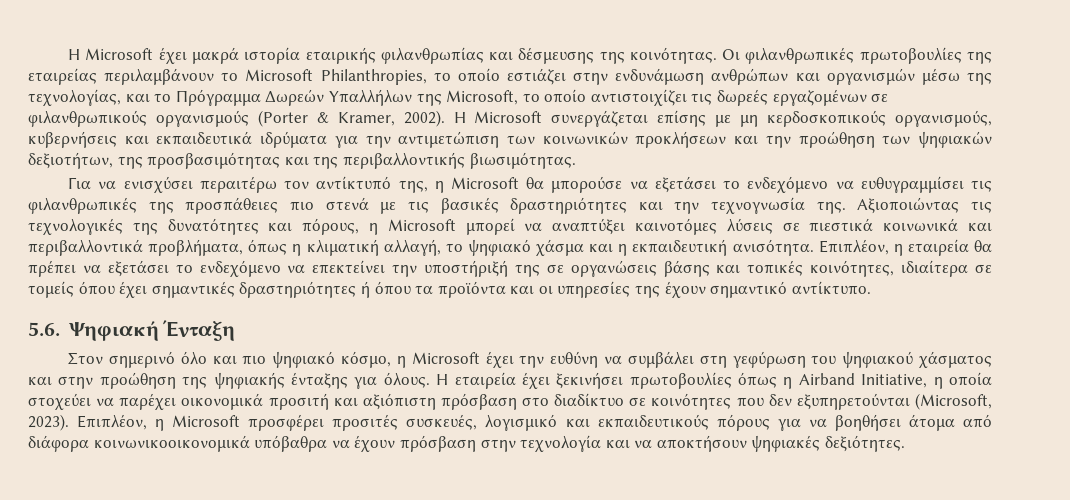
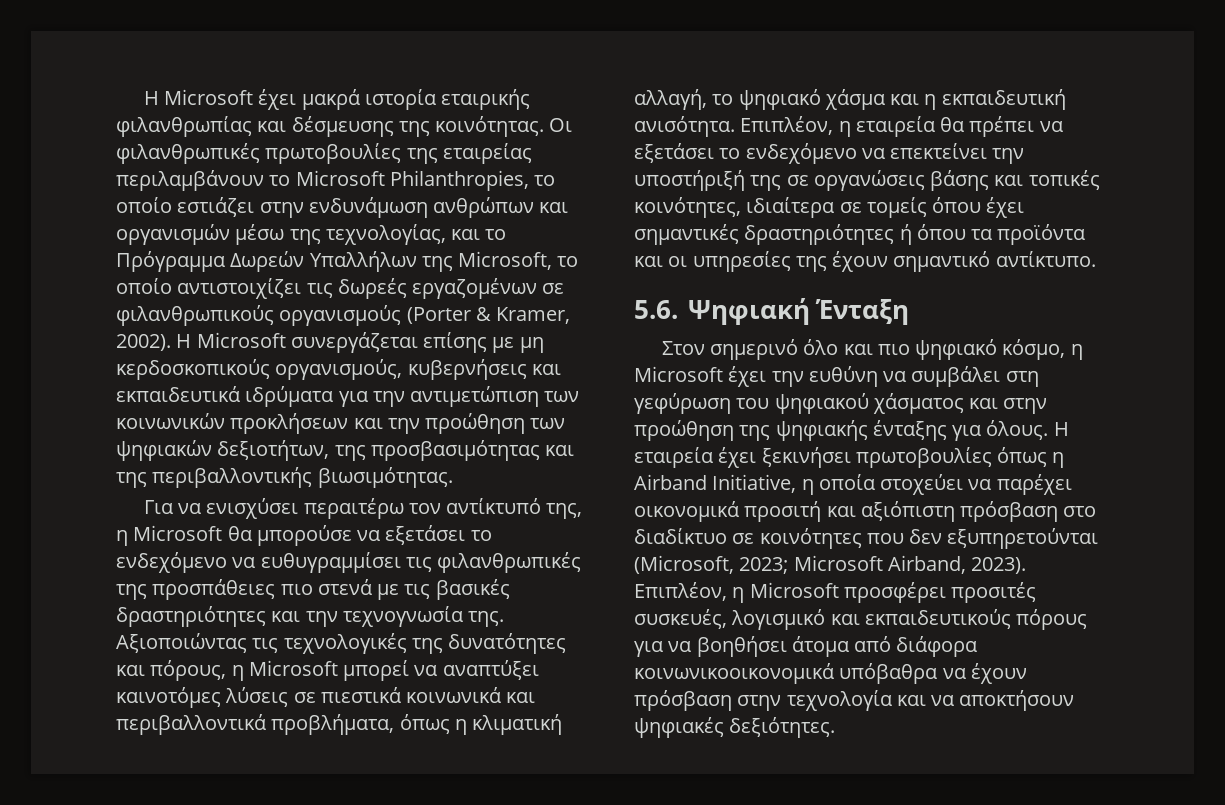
- Η εταιρεία έχει ξεκινήσει πρωτοβουλίες όπως η Airband Initiative, η οποία στοχεύει να παρέχει οικονομικά προσιτή και αξιόπιστη πρόσβαση στο διαδίκτυο σε κοινότητες που δεν εξυπηρετούνται (Microsoft, 2023).
+ Η εταιρεία έχει ξεκινήσει πρωτοβουλίες όπως η Airband Initiative, η οποία στοχεύει να παρέχει οικονομικά προσιτή και αξιόπιστη πρόσβαση στο διαδίκτυο σε κοινότητες που δεν εξυπηρετούνται (Microsoft, 2023; Microsoft Airband, 2023).

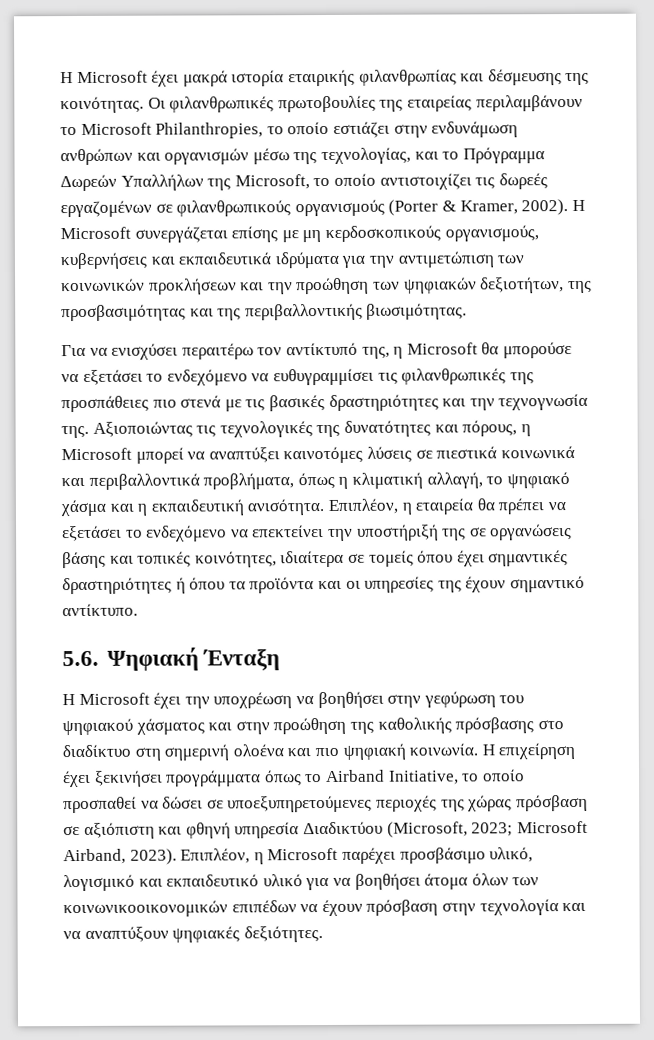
- Στον σημερινό όλο και πιο ψηφιακό κόσμο, η Microsoft έχει την ευθύνη να συμβάλει στη γεφύρωση του ψηφιακού χάσματος και στην προώθηση της ψηφιακής ένταξης για όλους. Η εταιρεία έχει ξεκινήσει πρωτοβουλίες όπως η Airband Initiative, η οποία στοχεύει να παρέχει οικονομικά προσιτή και αξιόπιστη πρόσβαση στο διαδίκτυο σε κοινότητες που δεν εξυπηρετούνται (Microsoft, 2023; Microsoft Airband, 2023).
+ Η Microsoft έχει την υποχρέωση να βοηθήσει στην γεφύρωση του ψηφιακού χάσματος και στην προώθηση της καθολικής πρόσβασης στο διαδίκτυο στη σημερινή ολοένα και πιο ψηφιακή κοινωνία. Η επιχείρηση έχει ξεκινήσει προγράμματα όπως το Airband Initiative, το οποίο προσπαθεί να δώσει σε υποεξυπηρετούμενες περιοχές της χώρας πρόσβαση σε αξιόπιστη και φθηνή υπηρεσία Διαδικτύου (Microsoft, 2023; Microsoft Airband, 2023).
- Επιπλέον, η Microsoft προσφέρει προσιτές συσκευές, λογισμικό και εκπαιδευτικούς πόρους για να βοηθήσει άτομα από διάφορα κοινωνικοοικονομικά υπόβαθρα να έχουν πρόσβαση στην τεχνολογία και να αποκτήσουν ψηφιακές δεξιότητες.
+ Επιπλέον, η Microsoft παρέχει προσβάσιμο υλικό, λογισμικό και εκπαιδευτικό υλικό για να βοηθήσει άτομα όλων των κοινωνικοοικονομικών επιπέδων να έχουν πρόσβαση στην τεχνολογία και να αναπτύξουν ψηφιακές δεξιότητες.

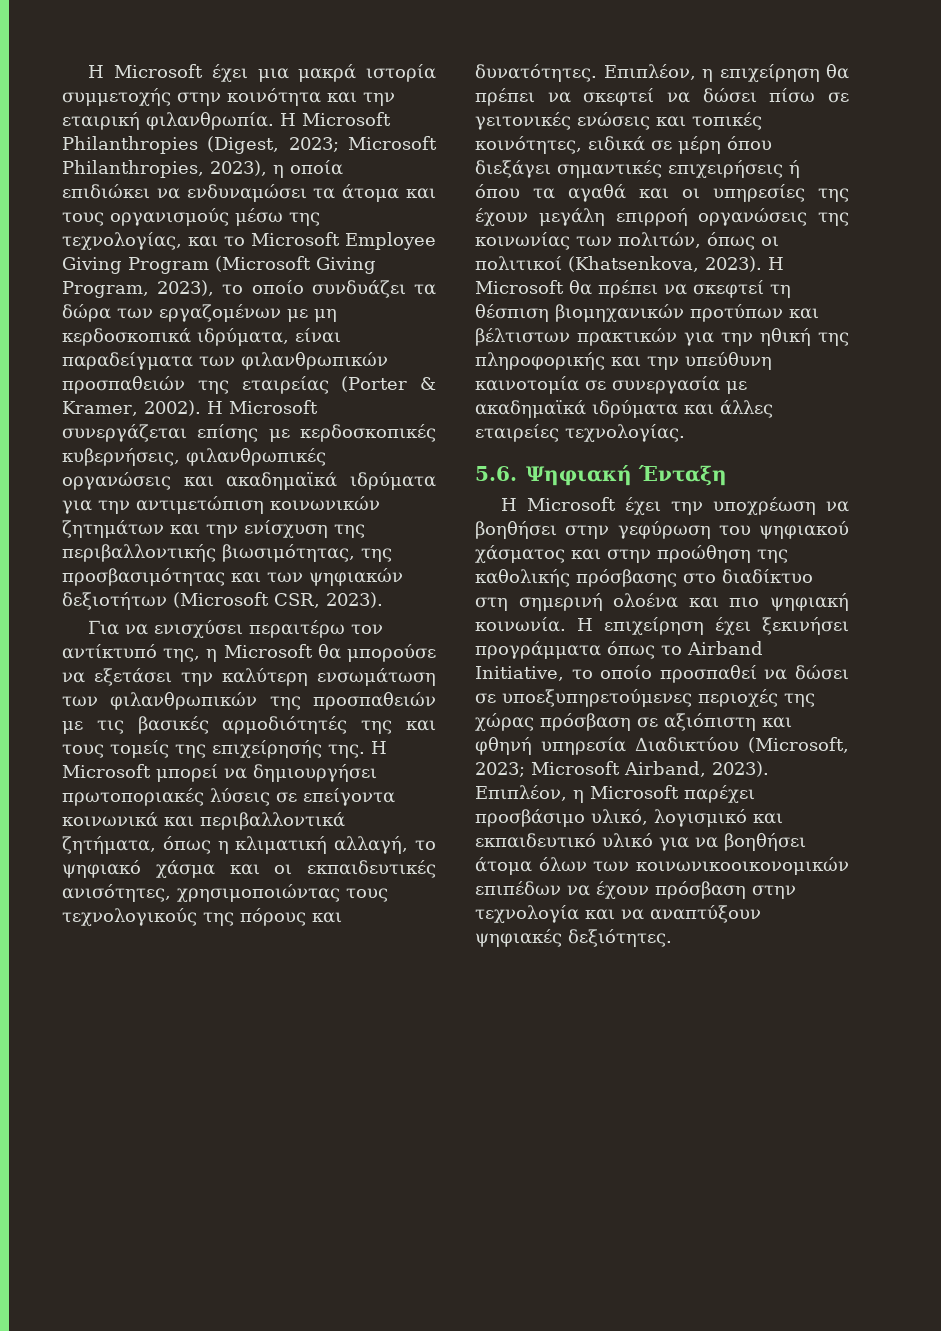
- Η Microsoft έχει μακρά ιστορία εταιρικής φιλανθρωπίας και δέσμευσης της κοινότητας. Οι φιλανθρωπικές πρωτοβουλίες της εταιρείας περιλαμβάνουν το Microsoft Philanthropies, το οποίο εστιάζει στην ενδυνάμωση ανθρώπων και οργανισμών μέσω της τεχνολογίας, και το Πρόγραμμα Δωρεών Υπαλλήλων της Microsoft, το οποίο αντιστοιχίζει τις δωρεές εργαζομένων σε φιλανθρωπικούς οργανισμούς (Porter & Kramer, 2002).
+ Η Microsoft έχει μια μακρά ιστορία συμμετοχής στην κοινότητα και την εταιρική φιλανθρωπία. Η Microsoft Philanthropies (Digest, 2023; Microsoft Philanthropies, 2023), η οποία επιδιώκει να ενδυναμώσει τα άτομα και τους οργανισμούς μέσω της τεχνολογίας, και το Microsoft Employee Giving Program (Microsoft Giving Program, 2023), το οποίο συνδυάζει τα δώρα των εργαζομένων με μη κερδοσκοπικά ιδρύματα, είναι παραδείγματα των φιλανθρωπικών προσπαθειών της εταιρείας (Porter & Kramer, 2002).
- Η Microsoft συνεργάζεται επίσης με μη κερδοσκοπικούς οργανισμούς, κυβερνήσεις και εκπαιδευτικά ιδρύματα για την αντιμετώπιση των κοινωνικών προκλήσεων και την προώθηση των ψηφιακών δεξιοτήτων, της προσβασιμότητας και της περιβαλλοντικής βιωσιμότητας.
+ Η Microsoft συνεργάζεται επίσης με κερδοσκοπικές κυβερνήσεις, φιλανθρωπικές οργανώσεις και ακαδημαϊκά ιδρύματα για την αντιμετώπιση κοινωνικών ζητημάτων και την ενίσχυση της περιβαλλοντικής βιωσιμότητας, της προσβασιμότητας και των ψηφιακών δεξιοτήτων (Microsoft CSR, 2023).
- Για να ενισχύσει περαιτέρω τον αντίκτυπό της, η Microsoft θα μπορούσε να εξετάσει το ενδεχόμενο να ευθυγραμμίσει τις φιλανθρωπικές της προσπάθειες πιο στενά με τις βασικές δραστηριότητες και την τεχνογνωσία της. Αξιοποιώντας τις τεχνολογικές της δυνατότητες και πόρους, η Microsoft μπορεί να αναπτύξει καινοτόμες λύσεις σε πιεστικά κοινωνικά και περιβαλλοντικά προβλήματα, όπως η κλιματική αλλαγή, το ψηφιακό χάσμα και η εκπαιδευτική ανισότητα. Επιπλέον, η εταιρεία θα πρέπει να εξετάσει το ενδεχόμενο να επεκτείνει την υποστήριξή της σε οργανώσεις βάσης και τοπικές κοινότητες, ιδιαίτερα σε τομείς όπου έχει σημαντικές δραστηριότητες ή όπου τα προϊόντα και οι υπηρεσίες της έχουν σημαντικό αντίκτυπο.
+ Για να ενισχύσει περαιτέρω τον αντίκτυπό της, η Microsoft θα μπορούσε να εξετάσει την καλύτερη ενσωμάτωση των φιλανθρωπικών της προσπαθειών με τις βασικές αρμοδιότητές της και τους τομείς της επιχείρησής της. Η Microsoft μπορεί να δημιουργήσει πρωτοποριακές λύσεις σε επείγοντα κοινωνικά και περιβαλλοντικά ζητήματα, όπως η κλιματική αλλαγή, το ψηφιακό χάσμα και οι εκπαιδευτικές ανισότητες, χρησιμοποιώντας τους τεχνολογικούς της πόρους και δυνατότητες. Επιπλέον, η επιχείρηση θα πρέπει να σκεφτεί να δώσει πίσω σε γειτονικές ενώσεις και τοπικές κοινότητες, ειδικά σε μέρη όπου διεξάγει σημαντικές επιχειρήσεις ή όπου τα αγαθά και οι υπηρεσίες της έχουν μεγάλη επιρροή οργανώσεις της κοινωνίας των πολιτών, όπως οι πολιτικοί (Khatsenkova, 2023). Η Microsoft θα πρέπει να σκεφτεί τη θέσπιση βιομηχανικών προτύπων και βέλτιστων πρακτικών για την ηθική της πληροφορικής και την υπεύθυνη καινοτομία σε συνεργασία με ακαδημαϊκά ιδρύματα και άλλες εταιρείες τεχνολογίας.

